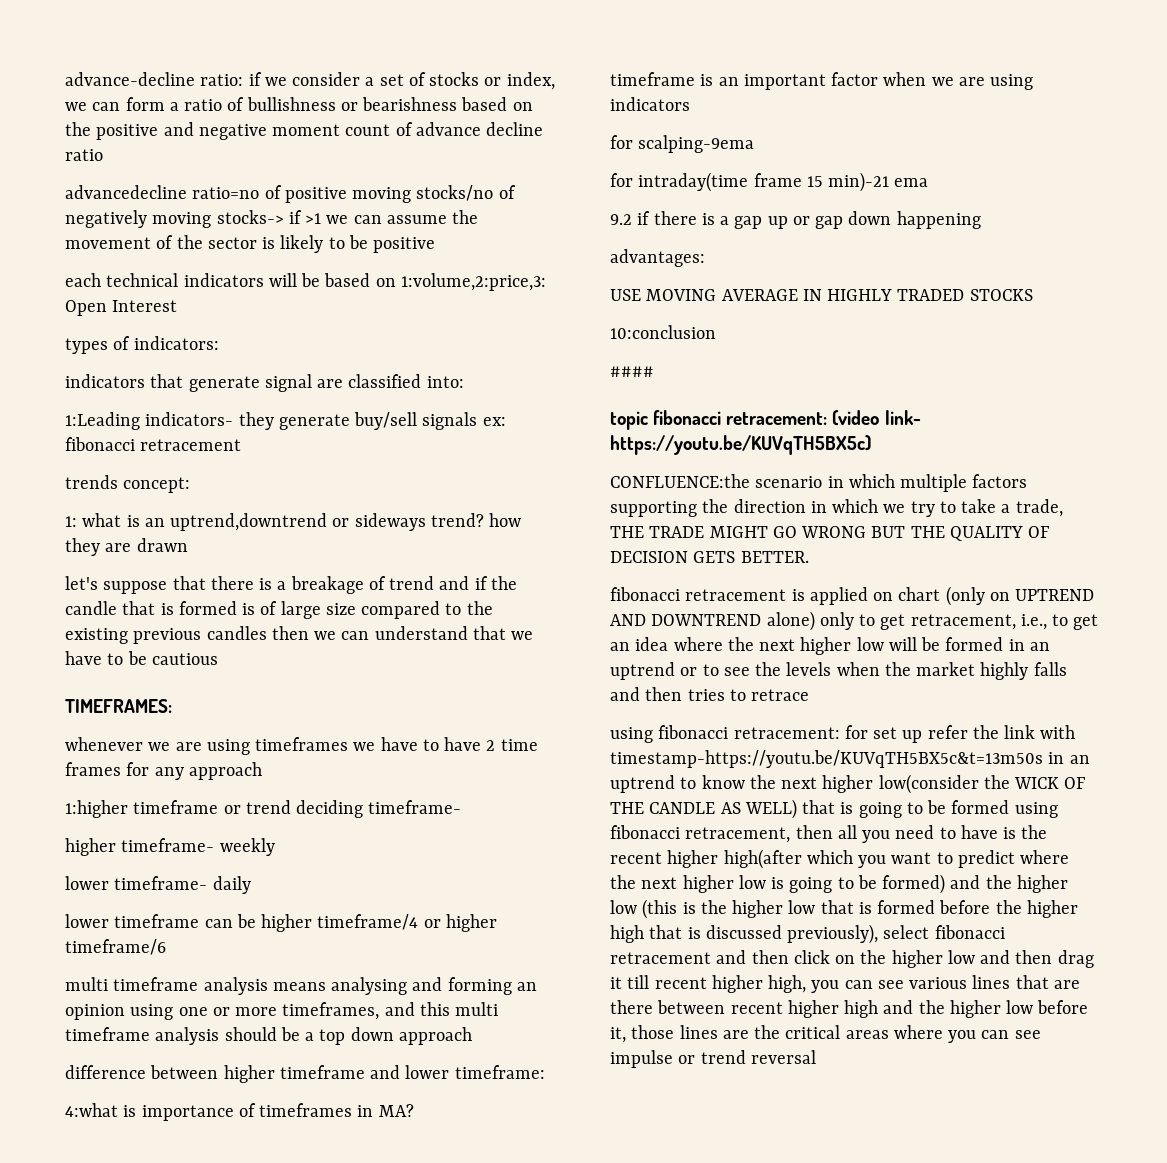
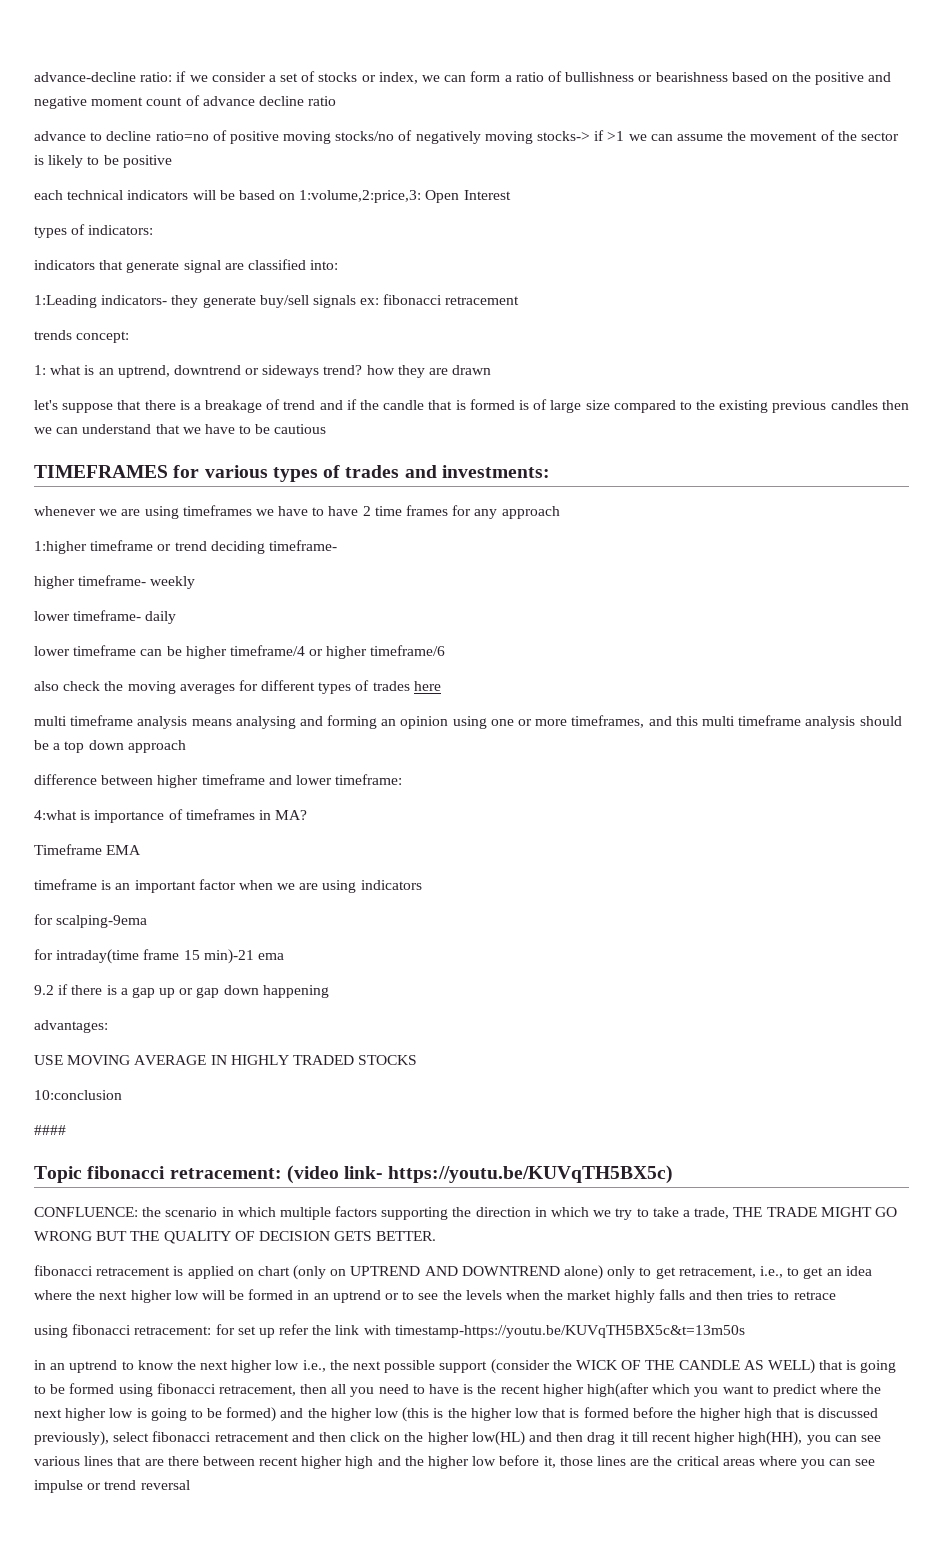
- advancedecline ratio=no of positive moving stocks/no of negatively moving stocks-> if >1 we can assume the movement of the sector is likely to be positive
+ advance to decline ratio=no of positive moving stocks/no of negatively moving stocks-> if >1 we can assume the movement of the sector is likely to be positive
- 1: what is an uptrend,downtrend or sideways trend? how they are drawn
+ 1: what is an uptrend, downtrend or sideways trend? how they are drawn
- TIMEFRAMES:
+ TIMEFRAMES for various types of trades and investments:
+ also check the moving averages for different types of trades here
+ Timeframe EMA
- topic fibonacci retracement: (video link- https://youtu.be/KUVqTH5BX5c)
+ Topic fibonacci retracement: (video link- https://youtu.be/KUVqTH5BX5c)
- CONFLUENCE:the scenario in which multiple factors supporting the direction in which we try to take a trade, THE TRADE MIGHT GO WRONG BUT THE QUALITY OF DECISION GETS BETTER.
+ CONFLUENCE: the scenario in which multiple factors supporting the direction in which we try to take a trade, THE TRADE MIGHT GO WRONG BUT THE QUALITY OF DECISION GETS BETTER.
- for set up refer the link with timestamp-https://youtu.be/KUVqTH5BX5c&t=13m50s in an uptrend to know the next higher low(consider the WICK OF THE CANDLE AS WELL) that is going to be formed using fibonacci retracement, then all you need to have is the recent higher high(after which you want to predict where the next higher low is going to be formed) and the higher low (this is the higher low that is formed before the higher high that is discussed previously), select fibonacci retracement and then click on the higher low and then drag it till recent higher high, you can see various lines that are there between recent higher high and the higher low before it, those lines are the critical areas where you can see impulse or trend reversal
+ for set up refer the link with timestamp-https://youtu.be/KUVqTH5BX5c&t=13m50s
+ in an uptrend to know the next higher low i.e., the next possible support (consider the WICK OF THE CANDLE AS WELL) that is going to be formed using fibonacci retracement, then all you need to have is the recent higher high(after which you want to predict where the next higher low is going to be formed) and the higher low (this is the higher low that is formed before the higher high that is discussed previously), select fibonacci retracement and then click on the higher low(HL) and then drag it till recent higher high(HH), you can see various lines that are there between recent higher high and the higher low before it, those lines are the critical areas where you can see impulse or trend reversal

